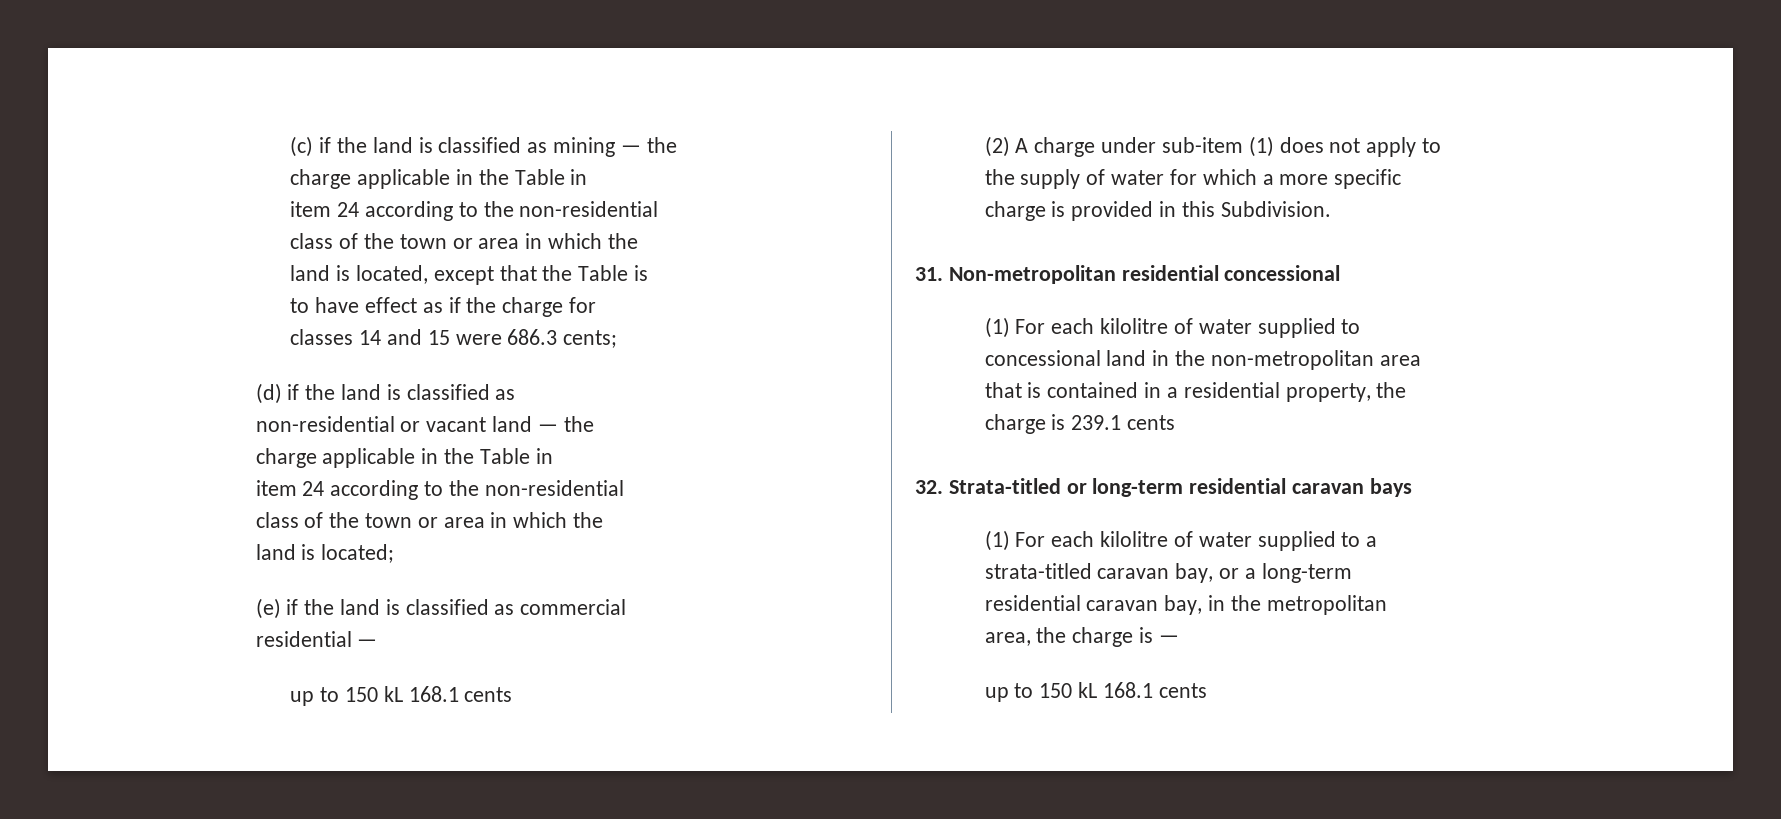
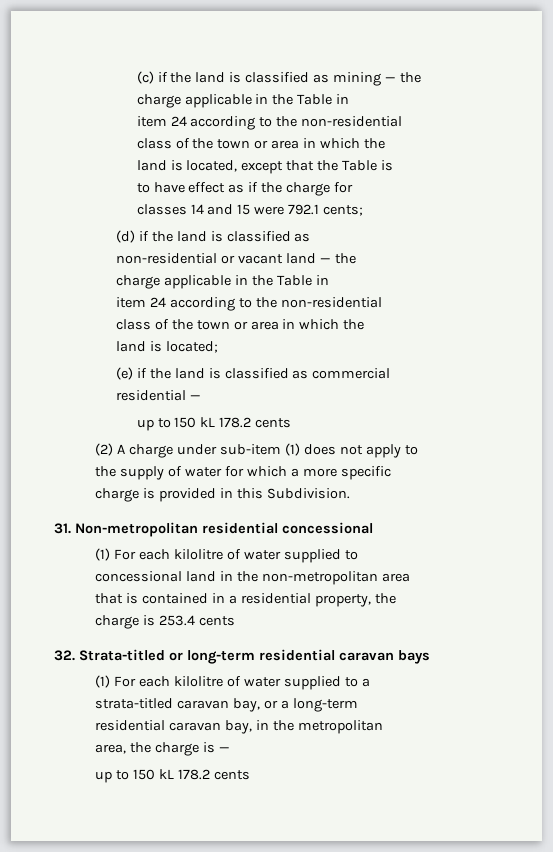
- classes 14 and 15 were 686.3 cents;
+ classes 14 and 15 were 792.1 cents;
  residential —
- up to 150 kL 168.1 cents
+ up to 150 kL 178.2 cents
- charge is 239.1 cents
+ charge is 253.4 cents
  area, the charge is —
- up to 150 kL 168.1 cents
+ up to 150 kL 178.2 cents

